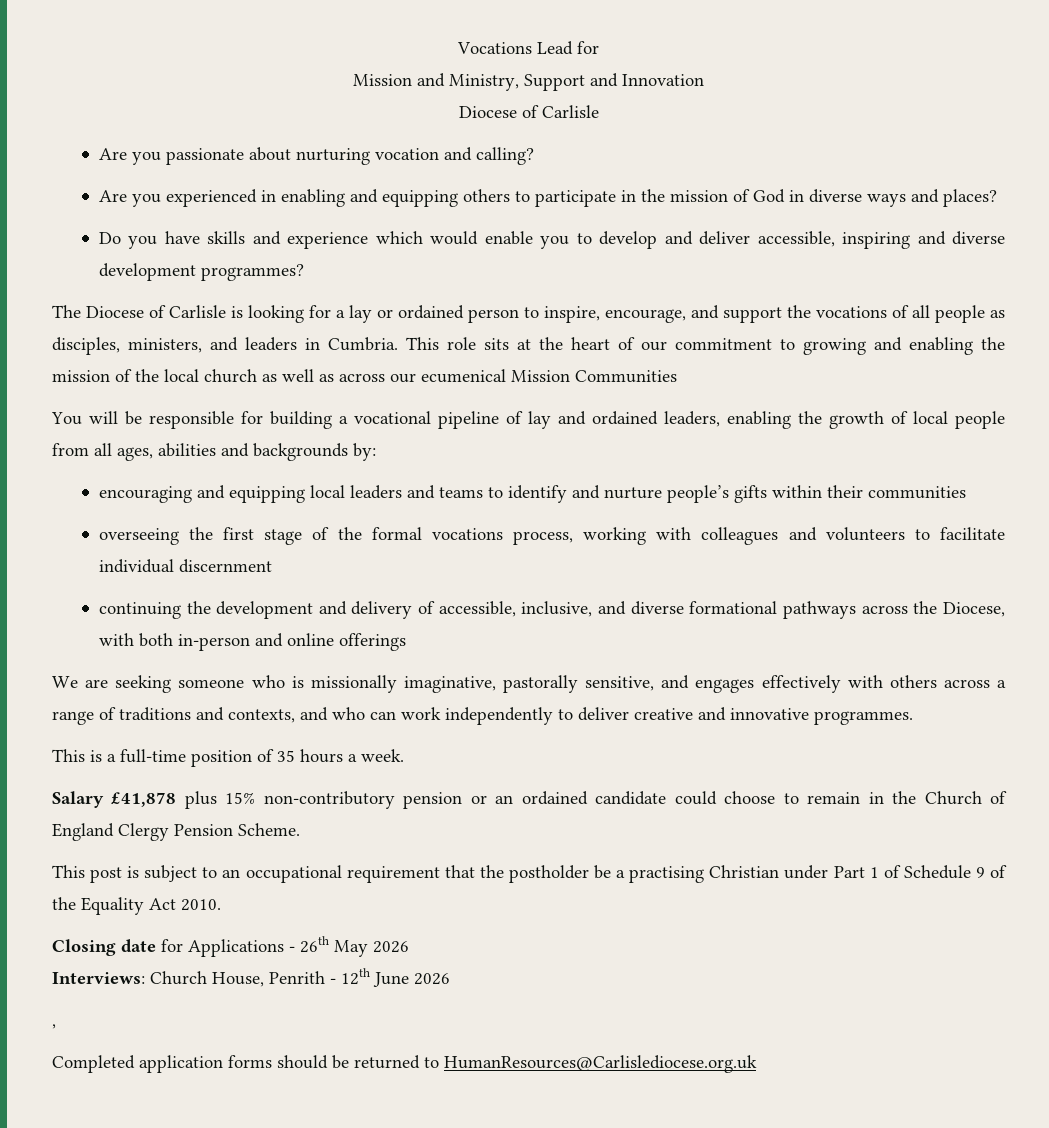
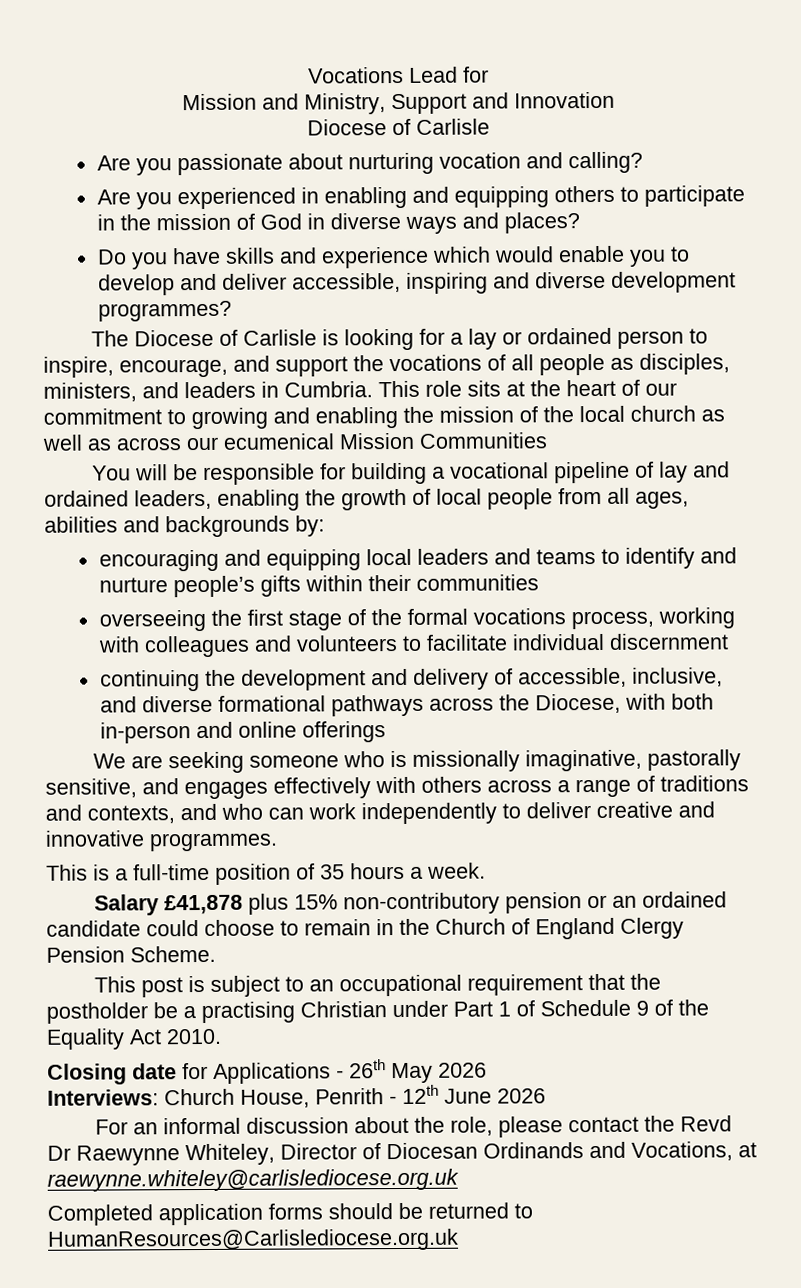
- ,
+ For an informal discussion about the role, please contact the Revd Dr Raewynne Whiteley, Director of Diocesan Ordinands and Vocations, at raewynne.whiteley@carlislediocese.org.uk

